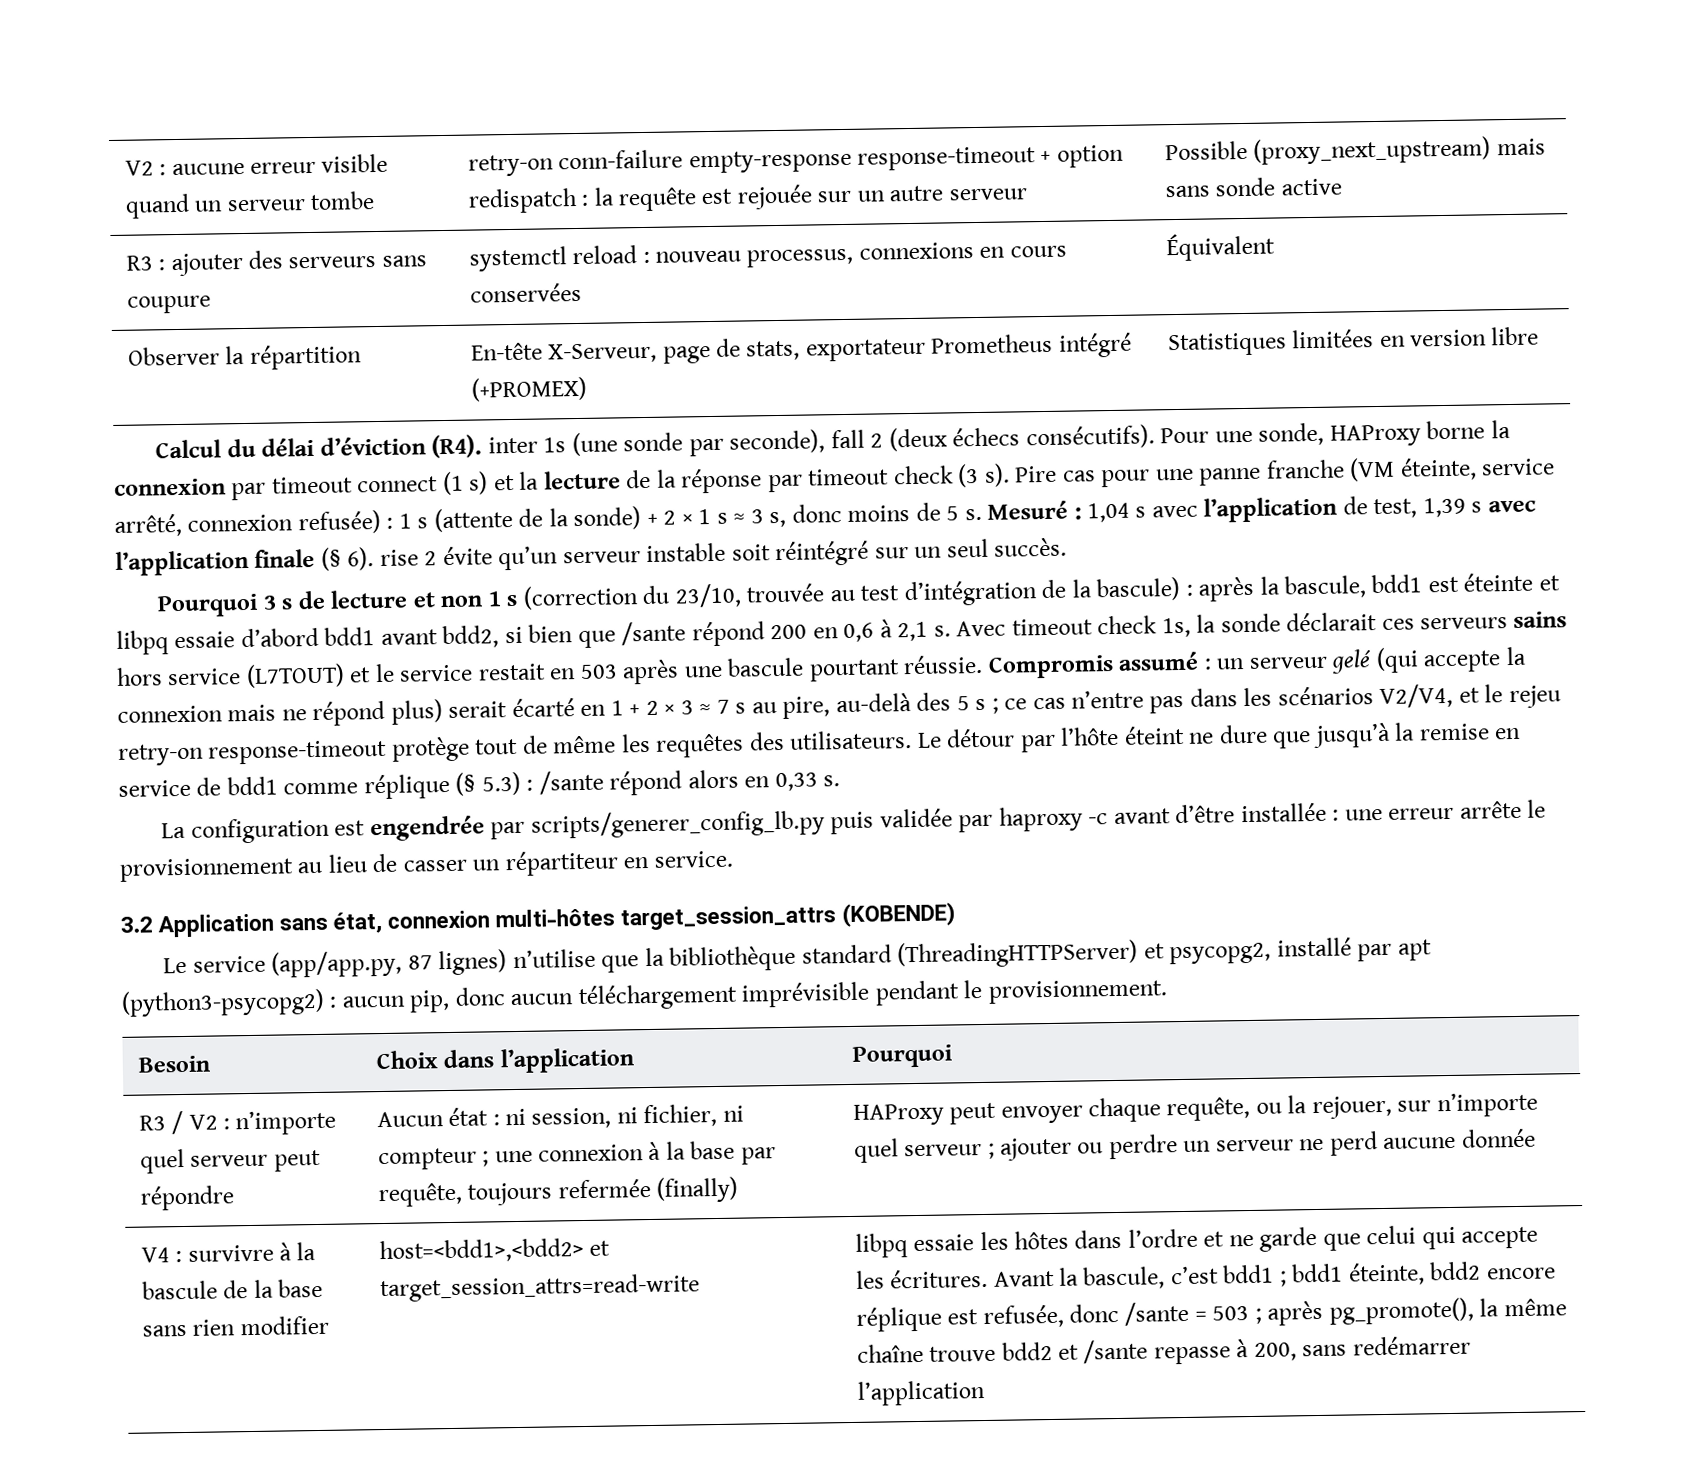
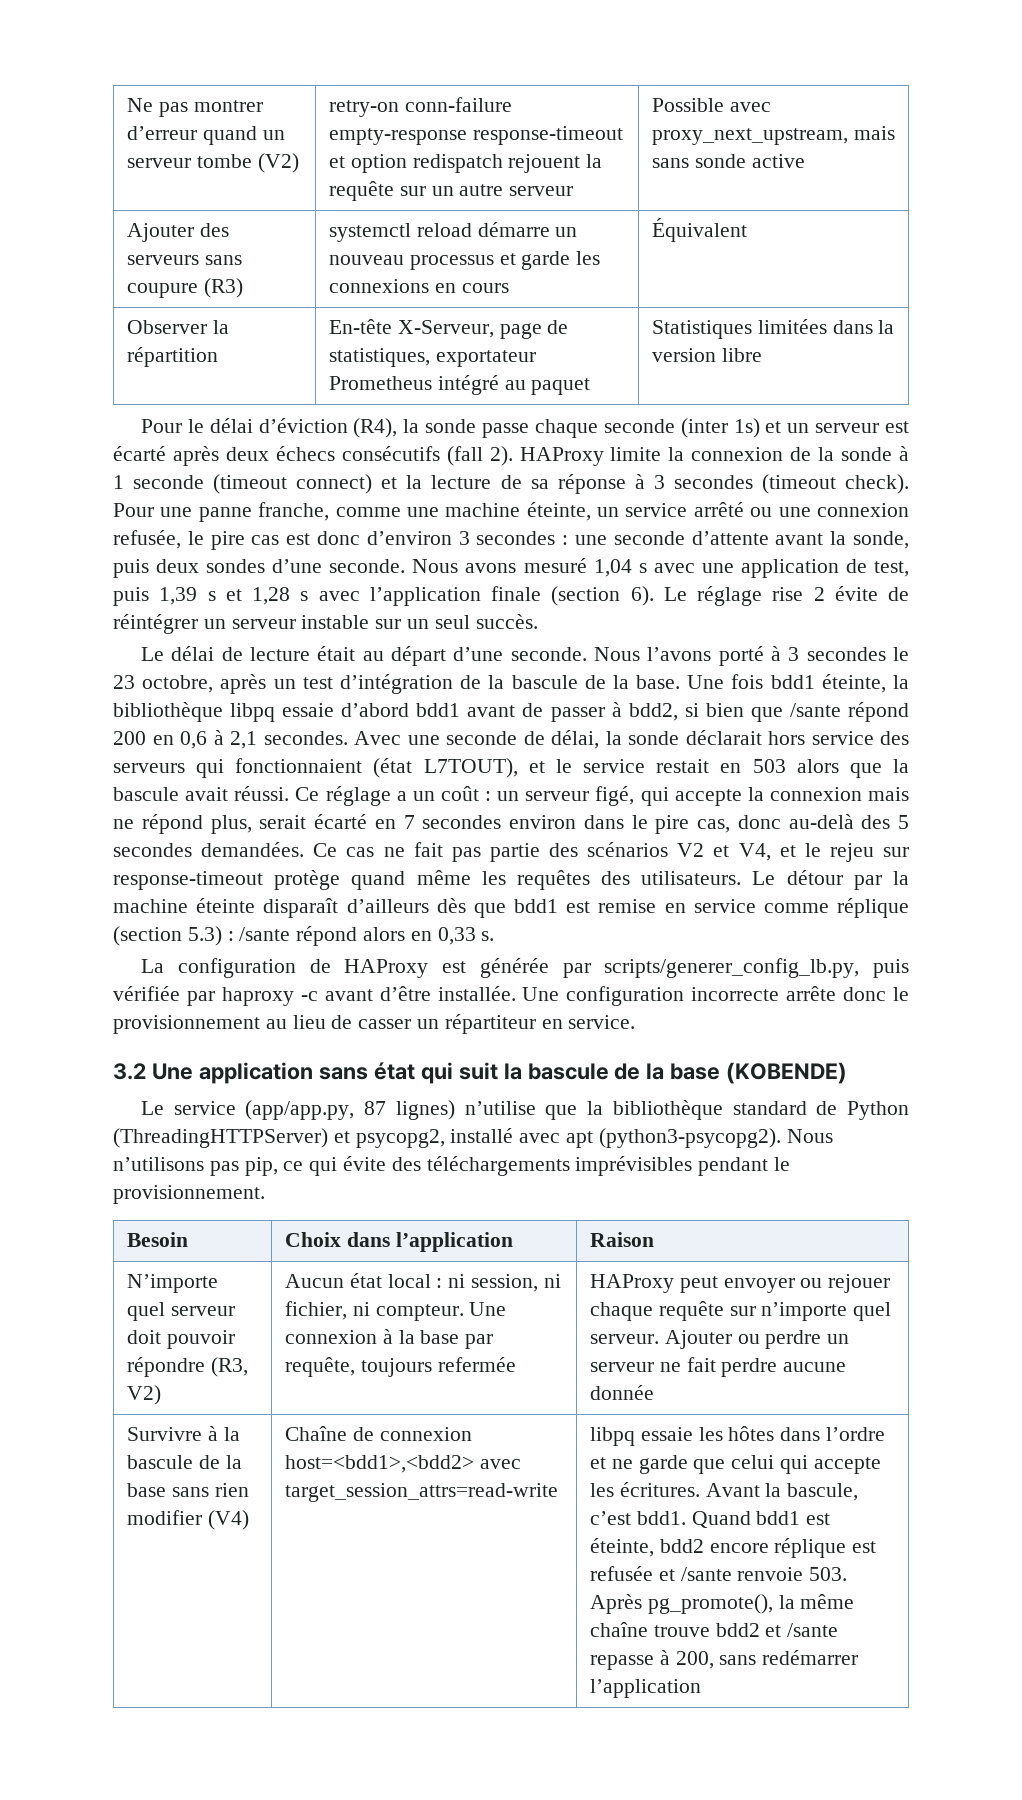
- V2 : aucune erreur visible quand un serveur tombe | retry-on conn-failure empty-response response-timeout + option redispatch : la requête est rejouée sur un autre serveur | Possible (proxy_next_upstream) mais sans sonde active
+ Ne pas montrer d’erreur quand un serveur tombe (V2) | retry-on conn-failure empty-response response-timeout et option redispatch rejouent la requête sur un autre serveur | Possible avec proxy_next_upstream, mais sans sonde active
- R3 : ajouter des serveurs sans coupure | systemctl reload : nouveau processus, connexions en cours conservées | Équivalent
+ Ajouter des serveurs sans coupure (R3) | systemctl reload démarre un nouveau processus et garde les connexions en cours | Équivalent
- Observer la répartition | En-tête X-Serveur, page de stats, exportateur Prometheus intégré (+PROMEX) | Statistiques limitées en version libre
+ Observer la répartition | En-tête X-Serveur, page de statistiques, exportateur Prometheus intégré au paquet | Statistiques limitées dans la version libre
- Calcul du délai d’éviction (R4). inter 1s (une sonde par seconde), fall 2 (deux échecs consécutifs). Pour une sonde, HAProxy borne la connexion par timeout connect (1 s) et la lecture de la réponse par timeout check (3 s). Pire cas pour une panne franche (VM éteinte, service arrêté, connexion refusée) : 1 s (attente de la sonde) + 2 × 1 s ≈ 3 s, donc moins de 5 s. Mesuré : 1,04 s avec l’application de test, 1,39 s avec l’application finale (§ 6). rise 2 évite qu’un serveur instable soit réintégré sur un seul succès.
- Pourquoi 3 s de lecture et non 1 s (correction du 23/10, trouvée au test d’intégration de la bascule) : après la bascule, bdd1 est éteinte et libpq essaie d’abord bdd1 avant bdd2, si bien que /sante répond 200 en 0,6 à 2,1 s. Avec timeout check 1s, la sonde déclarait ces serveurs sains hors service (L7TOUT) et le service restait en 503 après une bascule pourtant réussie. Compromis assumé : un serveur gelé (qui accepte la connexion mais ne répond plus) serait écarté en 1 + 2 × 3 ≈ 7 s au pire, au-delà des 5 s ; ce cas n’entre pas dans les scénarios V2/V4, et le rejeu retry-on response-timeout protège tout de même les requêtes des utilisateurs.
+ Pour le délai d’éviction (R4), la sonde passe chaque seconde (inter 1s) et un serveur est écarté après deux échecs consécutifs (fall 2). HAProxy limite la connexion de la sonde à 1 seconde (timeout connect) et la lecture de sa réponse à 3 secondes (timeout check). Pour une panne franche, comme une machine éteinte, un service arrêté ou une connexion refusée, le pire cas est donc d’environ 3 secondes : une seconde d’attente avant la sonde, puis deux sondes d’une seconde. Nous avons mesuré 1,04 s avec une application de test, puis 1,39 s et 1,28 s avec l’application finale (section 6). Le réglage rise 2 évite de réintégrer un serveur instable sur un seul succès.
+ Le délai de lecture était au départ d’une seconde. Nous l’avons porté à 3 secondes le 23 octobre, après un test d’intégration de la bascule de la base. Une fois bdd1 éteinte, la bibliothèque libpq essaie d’abord bdd1 avant de passer à bdd2, si bien que /sante répond 200 en 0,6 à 2,1 secondes. Avec une seconde de délai, la sonde déclarait hors service des serveurs qui fonctionnaient (état L7TOUT), et le service restait en 503 alors que la bascule avait réussi. Ce réglage a un coût : un serveur figé, qui accepte la connexion mais ne répond plus, serait écarté en 7 secondes environ dans le pire cas, donc au-delà des 5 secondes demandées. Ce cas ne fait pas partie des scénarios V2 et V4, et le rejeu sur response-timeout protège quand même les requêtes des utilisateurs.
- Le détour par l’hôte éteint ne dure que jusqu’à la remise en service de bdd1 comme réplique (§ 5.3) : /sante répond alors en 0,33 s.
+ Le détour par la machine éteinte disparaît d’ailleurs dès que bdd1 est remise en service comme réplique (section 5.3) : /sante répond alors en 0,33 s.
- La configuration est engendrée par scripts/generer_config_lb.py puis validée par haproxy -c avant d’être installée : une erreur arrête le provisionnement au lieu de casser un répartiteur en service.
+ La configuration de HAProxy est générée par scripts/generer_config_lb.py, puis vérifiée par haproxy -c avant d’être installée. Une configuration incorrecte arrête donc le provisionnement au lieu de casser un répartiteur en service.
- 3.2 Application sans état, connexion multi-hôtes target_session_attrs (KOBENDE)
+ 3.2 Une application sans état qui suit la bascule de la base (KOBENDE)
- Le service (app/app.py, 87 lignes) n’utilise que la bibliothèque standard (ThreadingHTTPServer) et psycopg2, installé par apt (python3-psycopg2) : aucun pip, donc aucun téléchargement imprévisible pendant le provisionnement.
+ Le service (app/app.py, 87 lignes) n’utilise que la bibliothèque standard de Python (ThreadingHTTPServer) et psycopg2, installé avec apt (python3-psycopg2). Nous n’utilisons pas pip, ce qui évite des téléchargements imprévisibles pendant le provisionnement.
- Besoin | Choix dans l’application | Pourquoi
- R3 / V2 : n’importe quel serveur peut répondre
+ Besoin | Choix dans l’application | Raison
+ N’importe quel serveur doit pouvoir répondre (R3, V2)
- Aucun état : ni session, ni fichier, ni compteur ; une connexion à la base par requête, toujours refermée (finally)
+ Aucun état local : ni session, ni fichier, ni compteur. Une connexion à la base par requête, toujours refermée
- HAProxy peut envoyer chaque requête, ou la rejouer, sur n’importe quel serveur ; ajouter ou perdre un serveur ne perd aucune donnée
+ HAProxy peut envoyer ou rejouer chaque requête sur n’importe quel serveur. Ajouter ou perdre un serveur ne fait perdre aucune donnée
- V4 : survivre à la bascule de la base sans rien modifier | host=<bdd1>,<bdd2> et target_session_attrs=read-write
+ Survivre à la bascule de la base sans rien modifier (V4) | Chaîne de connexion host=<bdd1>,<bdd2> avec target_session_attrs=read-write
- Avant la bascule, c’est bdd1 ; bdd1 éteinte, bdd2 encore réplique est refusée, donc /sante = 503 ; après pg_promote(), la même chaîne trouve bdd2 et /sante repasse à 200, sans redémarrer l’application
+ Avant la bascule, c’est bdd1. Quand bdd1 est éteinte, bdd2 encore réplique est refusée et /sante renvoie 503. Après pg_promote(), la même chaîne trouve bdd2 et /sante repasse à 200, sans redémarrer l’application

